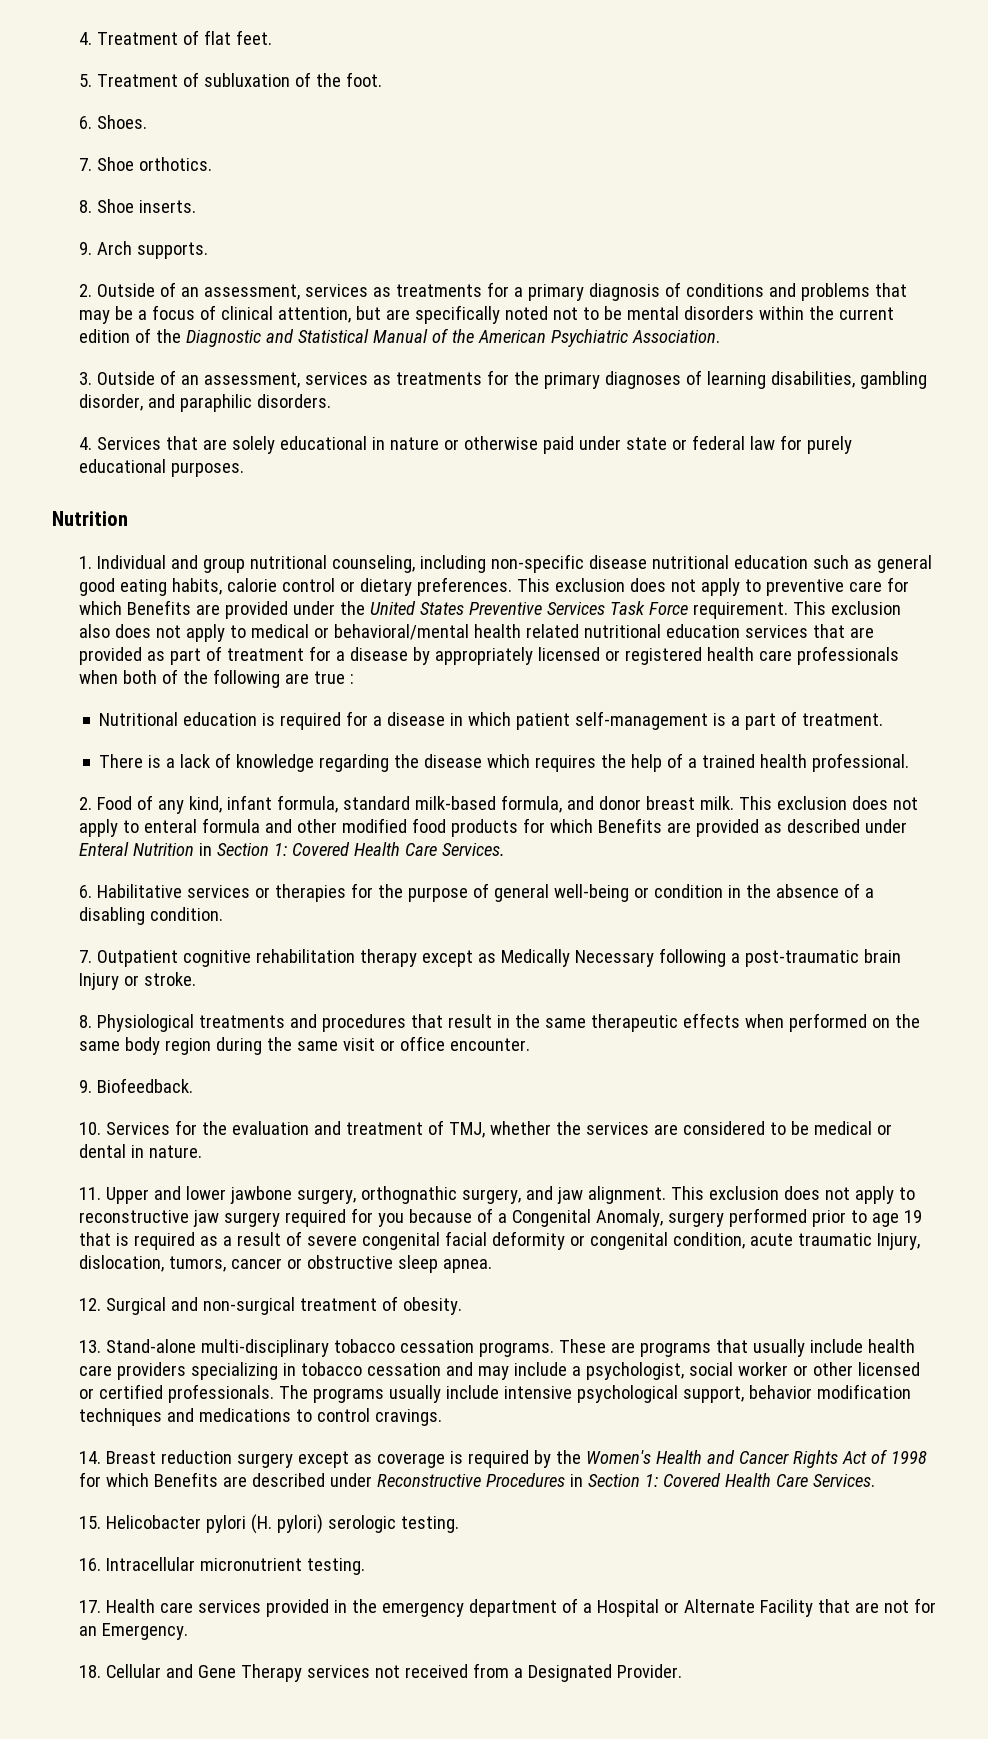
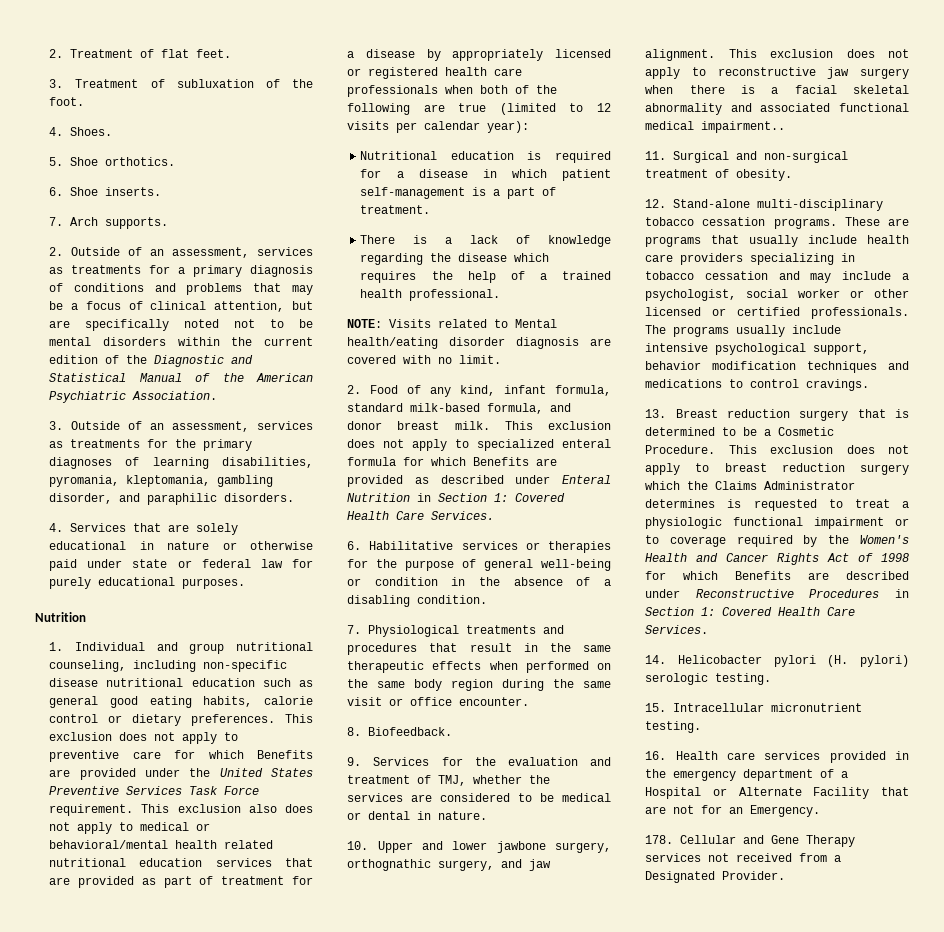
- 4. Treatment of flat feet.
+ 2. Treatment of flat feet.
- 5. Treatment of subluxation of the foot.
+ 3. Treatment of subluxation of the foot.
- 6. Shoes.
+ 4. Shoes.
- 7. Shoe orthotics.
+ 5. Shoe orthotics.
- 8. Shoe inserts.
+ 6. Shoe inserts.
- 9. Arch supports.
+ 7. Arch supports.
- 3. Outside of an assessment, services as treatments for the primary diagnoses of learning disabilities, gambling disorder, and paraphilic disorders.
+ 3. Outside of an assessment, services as treatments for the primary diagnoses of learning disabilities, pyromania, kleptomania, gambling disorder, and paraphilic disorders.
- This exclusion also does not apply to medical or behavioral/mental health related nutritional education services that are provided as part of treatment for a disease by appropriately licensed or registered health care professionals when both of the following are true :
+ This exclusion also does not apply to medical or behavioral/mental health related nutritional education services that are provided as part of treatment for a disease by appropriately licensed or registered health care professionals when both of the following are true (limited to 12 visits per calendar year):
+ NOTE: Visits related to Mental health/eating disorder diagnosis are covered with no limit.
- This exclusion does not apply to enteral formula and other modified food products for which Benefits are provided as described under Enteral Nutrition in Section 1: Covered Health Care Services.
+ This exclusion does not apply to specialized enteral formula for which Benefits are provided as described under Enteral Nutrition in Section 1: Covered Health Care Services.
- 7. Outpatient cognitive rehabilitation therapy except as Medically Necessary following a post-traumatic brain Injury or stroke.
- 8. Physiological treatments and procedures that result in the same therapeutic effects when performed on the same body region during the same visit or office encounter.
+ 7. Physiological treatments and procedures that result in the same therapeutic effects when performed on the same body region during the same visit or office encounter.
- 9. Biofeedback.
+ 8. Biofeedback.
- 10. Services for the evaluation and treatment of TMJ, whether the services are considered to be medical or dental in nature.
+ 9. Services for the evaluation and treatment of TMJ, whether the services are considered to be medical or dental in nature.
- 11. Upper and lower jawbone surgery, orthognathic surgery, and jaw alignment.
+ 10. Upper and lower jawbone surgery, orthognathic surgery, and jaw alignment.
- This exclusion does not apply to reconstructive jaw surgery required for you because of a Congenital Anomaly, surgery performed prior to age 19 that is required as a result of severe congenital facial deformity or congenital condition, acute traumatic Injury, dislocation, tumors, cancer or obstructive sleep apnea.
- 12. Surgical and non-surgical treatment of obesity.
+ This exclusion does not apply to reconstructive jaw surgery when there is a facial skeletal abnormality and associated functional medical impairment..
+ 11. Surgical and non-surgical treatment of obesity.
- 13. Stand-alone multi-disciplinary tobacco cessation programs.
+ 12. Stand-alone multi-disciplinary tobacco cessation programs.
- 14. Breast reduction surgery except as coverage is required by the Women's Health and Cancer Rights Act of 1998 for which Benefits are described under Reconstructive Procedures in Section 1: Covered Health Care Services.
+ 13. Breast reduction surgery that is determined to be a Cosmetic Procedure. This exclusion does not apply to breast reduction surgery which the Claims Administrator determines is requested to treat a physiologic functional impairment or to coverage required by the Women's Health and Cancer Rights Act of 1998 for which Benefits are described under Reconstructive Procedures in Section 1: Covered Health Care Services.
- 15. Helicobacter pylori (H. pylori) serologic testing.
+ 14. Helicobacter pylori (H. pylori) serologic testing.
- 16. Intracellular micronutrient testing.
+ 15. Intracellular micronutrient testing.
- 17. Health care services provided in the emergency department of a Hospital or Alternate Facility that are not for an Emergency.
+ 16. Health care services provided in the emergency department of a Hospital or Alternate Facility that are not for an Emergency.
- 18. Cellular and Gene Therapy services not received from a Designated Provider.
+ 178. Cellular and Gene Therapy services not received from a Designated Provider.

